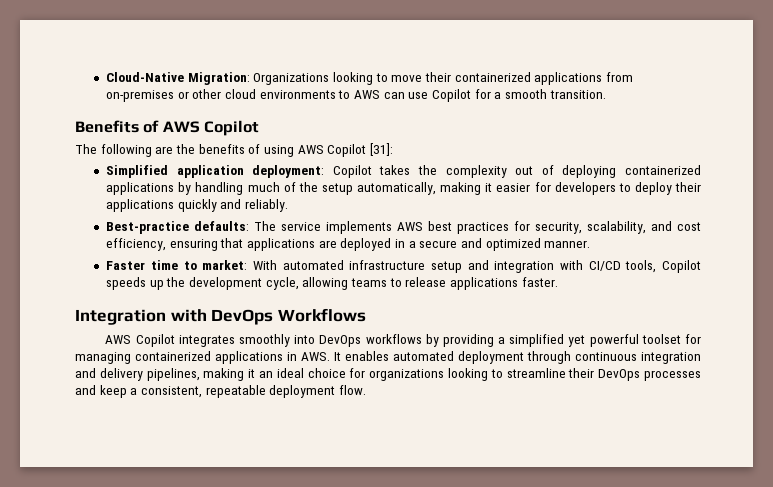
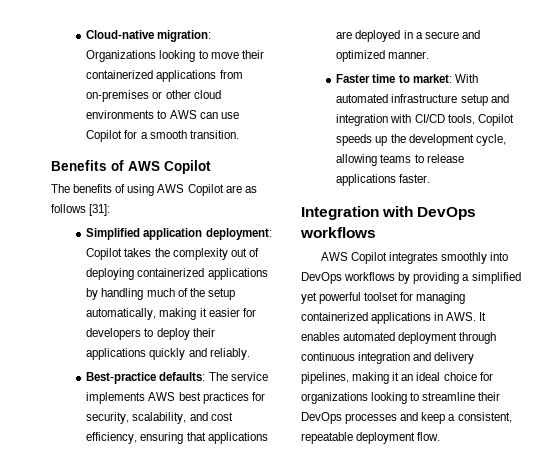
- Cloud-Native Migration: Organizations looking to move their containerized applications from on-premises or other cloud environments to AWS can use Copilot for a smooth transition.
+ Cloud-native migration: Organizations looking to move their containerized applications from on-premises or other cloud environments to AWS can use Copilot for a smooth transition.
- The following are the benefits of using AWS Copilot [31]:
+ The benefits of using AWS Copilot are as follows [31]:
- Integration with DevOps Workflows
+ Integration with DevOps workflows

